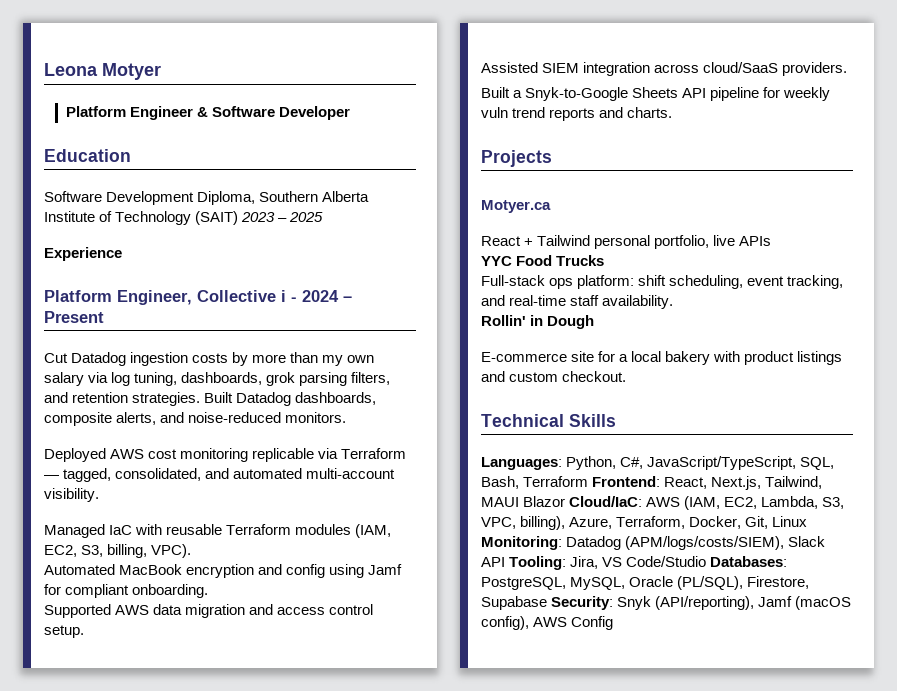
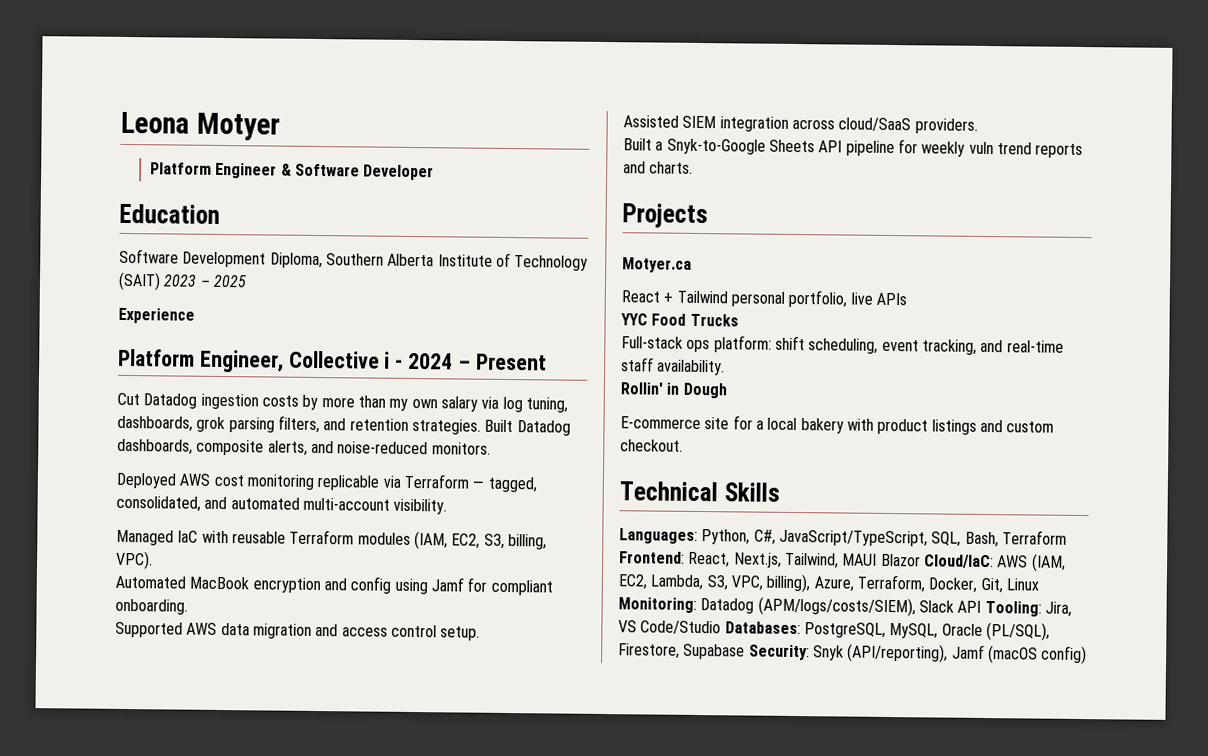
- Languages: Python, C#, JavaScript/TypeScript, SQL, Bash, Terraform Frontend: React, Next.js, Tailwind, MAUI Blazor Cloud/IaC: AWS (IAM, EC2, Lambda, S3, VPC, billing), Azure, Terraform, Docker, Git, Linux Monitoring: Datadog (APM/logs/costs/SIEM), Slack API Tooling: Jira, VS Code/Studio Databases: PostgreSQL, MySQL, Oracle (PL/SQL), Firestore, Supabase Security: Snyk (API/reporting), Jamf (macOS config), AWS Config
+ Languages: Python, C#, JavaScript/TypeScript, SQL, Bash, Terraform Frontend: React, Next.js, Tailwind, MAUI Blazor Cloud/IaC: AWS (IAM, EC2, Lambda, S3, VPC, billing), Azure, Terraform, Docker, Git, Linux Monitoring: Datadog (APM/logs/costs/SIEM), Slack API Tooling: Jira, VS Code/Studio Databases: PostgreSQL, MySQL, Oracle (PL/SQL), Firestore, Supabase Security: Snyk (API/reporting), Jamf (macOS config)

